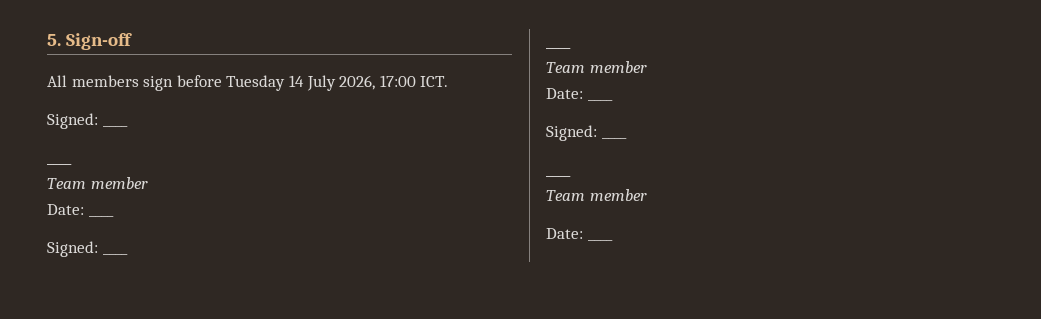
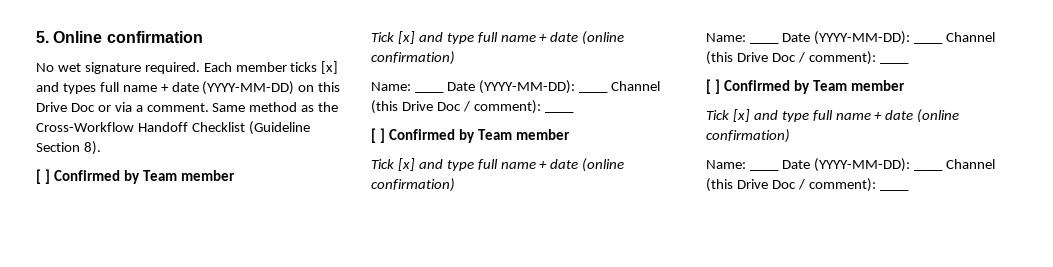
- 5. Sign-off
- All members sign before Tuesday 14 July 2026, 17:00 ICT.
- Signed: ____
- ____
- Team member
- Date: ____
- Signed: ____
- ____
- Team member
- Date: ____
- Signed: ____
- ____
- Team member
- Date: ____
+ 5. Online confirmation
+ No wet signature required. Each member ticks [x] and types full name + date (YYYY-MM-DD) on this Drive Doc or via a comment. Same method as the Cross-Workflow Handoff Checklist (Guideline Section 8).
+ [ ] Confirmed by Team member
+ Tick [x] and type full name + date (online confirmation)
+ Name: ____ Date (YYYY-MM-DD): ____ Channel (this Drive Doc / comment): ____
+ [ ] Confirmed by Team member
+ Tick [x] and type full name + date (online confirmation)
+ Name: ____ Date (YYYY-MM-DD): ____ Channel (this Drive Doc / comment): ____
+ [ ] Confirmed by Team member
+ Tick [x] and type full name + date (online confirmation)
+ Name: ____ Date (YYYY-MM-DD): ____ Channel (this Drive Doc / comment): ____

